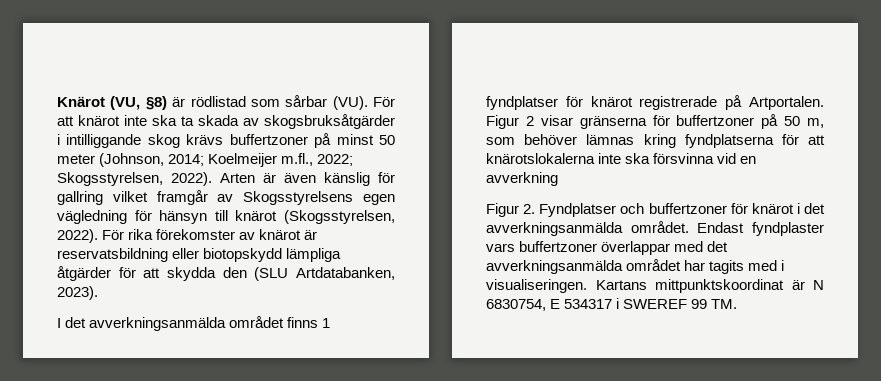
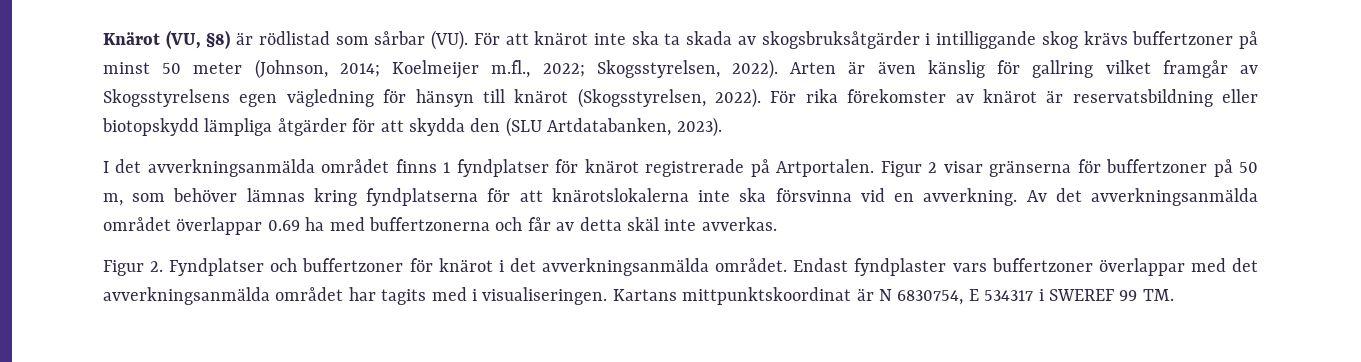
- Figur 2 visar gränserna för buffertzoner på 50 m, som behöver lämnas kring fyndplatserna för att knärotslokalerna inte ska försvinna vid en avverkning
+ Figur 2 visar gränserna för buffertzoner på 50 m, som behöver lämnas kring fyndplatserna för att knärotslokalerna inte ska försvinna vid en avverkning. Av det avverkningsanmälda området överlappar 0.69 ha med buffertzonerna och får av detta skäl inte avverkas.

